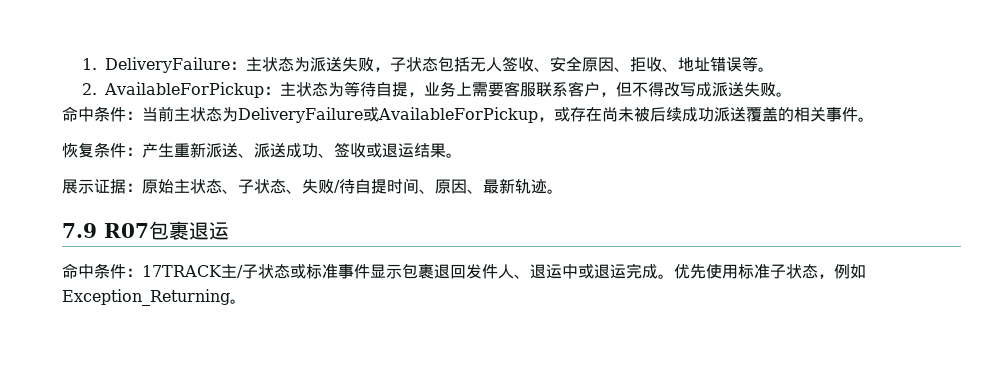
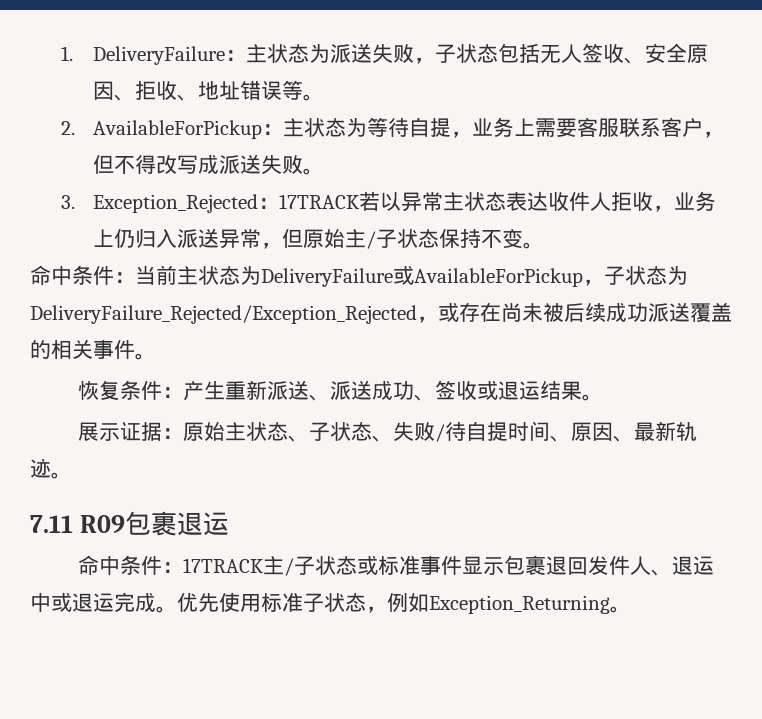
+ 3. Exception_Rejected：17TRACK若以异常主状态表达收件人拒收，业务上仍归入派送异常，但原始主/子状态保持不变。
- 命中条件：当前主状态为DeliveryFailure或AvailableForPickup，或存在尚未被后续成功派送覆盖的相关事件。
+ 命中条件：当前主状态为DeliveryFailure或AvailableForPickup，子状态为DeliveryFailure_Rejected/Exception_Rejected，或存在尚未被后续成功派送覆盖的相关事件。
- 7.9 R07包裹退运
+ 7.11 R09包裹退运

